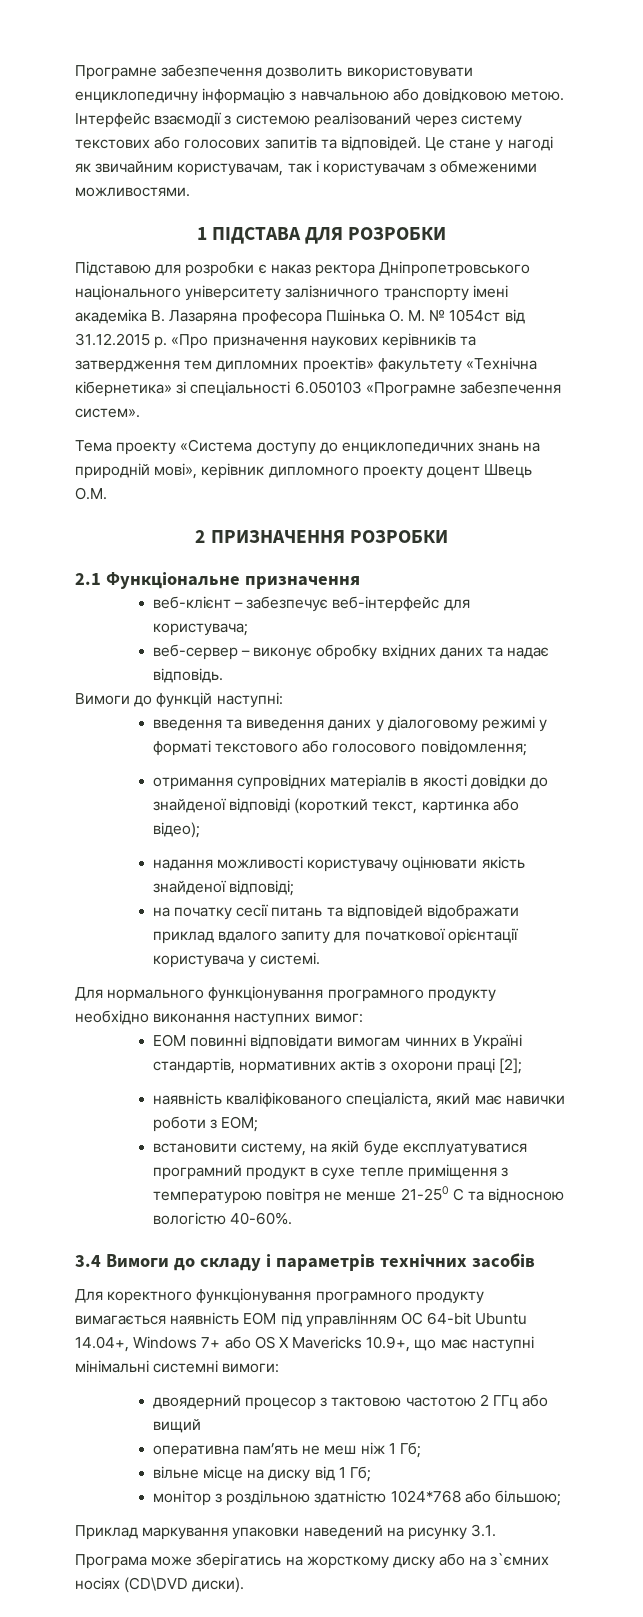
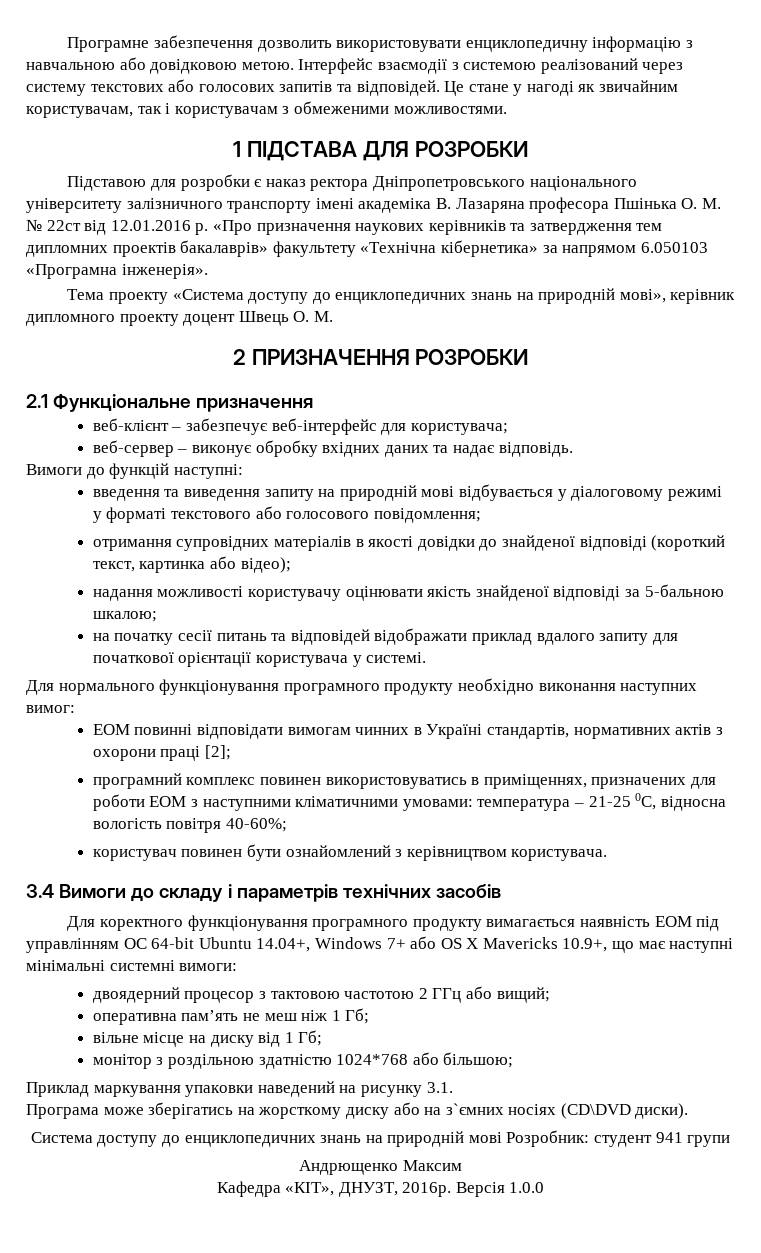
- Підставою для розробки є наказ ректора Дніпропетровського національного університету залізничного транспорту імені академіка В. Лазаряна професора Пшінька О. М. № 1054ст від 31.12.2015 р.
+ Підставою для розробки є наказ ректора Дніпропетровського національного університету залізничного транспорту імені академіка В. Лазаряна професора Пшінька О. М. № 22ст від 12.01.2016 р.
- «Про призначення наукових керівників та затвердження тем дипломних проектів» факультету «Технічна кібернетика» зі спеціальності 6.050103 «Програмне забезпечення систем».
+ «Про призначення наукових керівників та затвердження тем дипломних проектів бакалаврів» факультету «Технічна кібернетика» за напрямом 6.050103 «Програмна інженерія».
- Тема проекту «Система доступу до енциклопедичних знань на природній мові», керівник дипломного проекту доцент Швець О.М.
+ Тема проекту «Система доступу до енциклопедичних знань на природній мові», керівник дипломного проекту доцент Швець О. М.
- введення та виведення даних у діалоговому режимі у форматі текстового або голосового повідомлення;
+ введення та виведення запиту на природній мові відбувається у діалоговому режимі у форматі текстового або голосового повідомлення;
- надання можливості користувачу оцінювати якість знайденої відповіді;
+ надання можливості користувачу оцінювати якість знайденої відповіді за 5-бальною шкалою;
- наявність кваліфікованого спеціаліста, який має навички роботи з ЕОМ;
- встановити систему, на якій буде експлуатуватися програмний продукт в сухе тепле приміщення з температурою повітря не менше 21-250 С та відносною вологістю 40-60%.
+ програмний комплекс повинен використовуватись в приміщеннях, призначених для роботи ЕОМ з наступними кліматичними умовами: температура – 21-25 0С, відносна вологість повітря 40-60%;
+ користувач повинен бути ознайомлений з керівництвом користувача.
- двоядерний процесор з тактовою частотою 2 ГГц або вищий
+ двоядерний процесор з тактовою частотою 2 ГГц або вищий;
+ Система доступу до енциклопедичних знань на природній мові Розробник: студент 941 групи
+ Андрющенко Максим
+ Кафедра «КІТ», ДНУЗТ, 2016р. Версія 1.0.0

